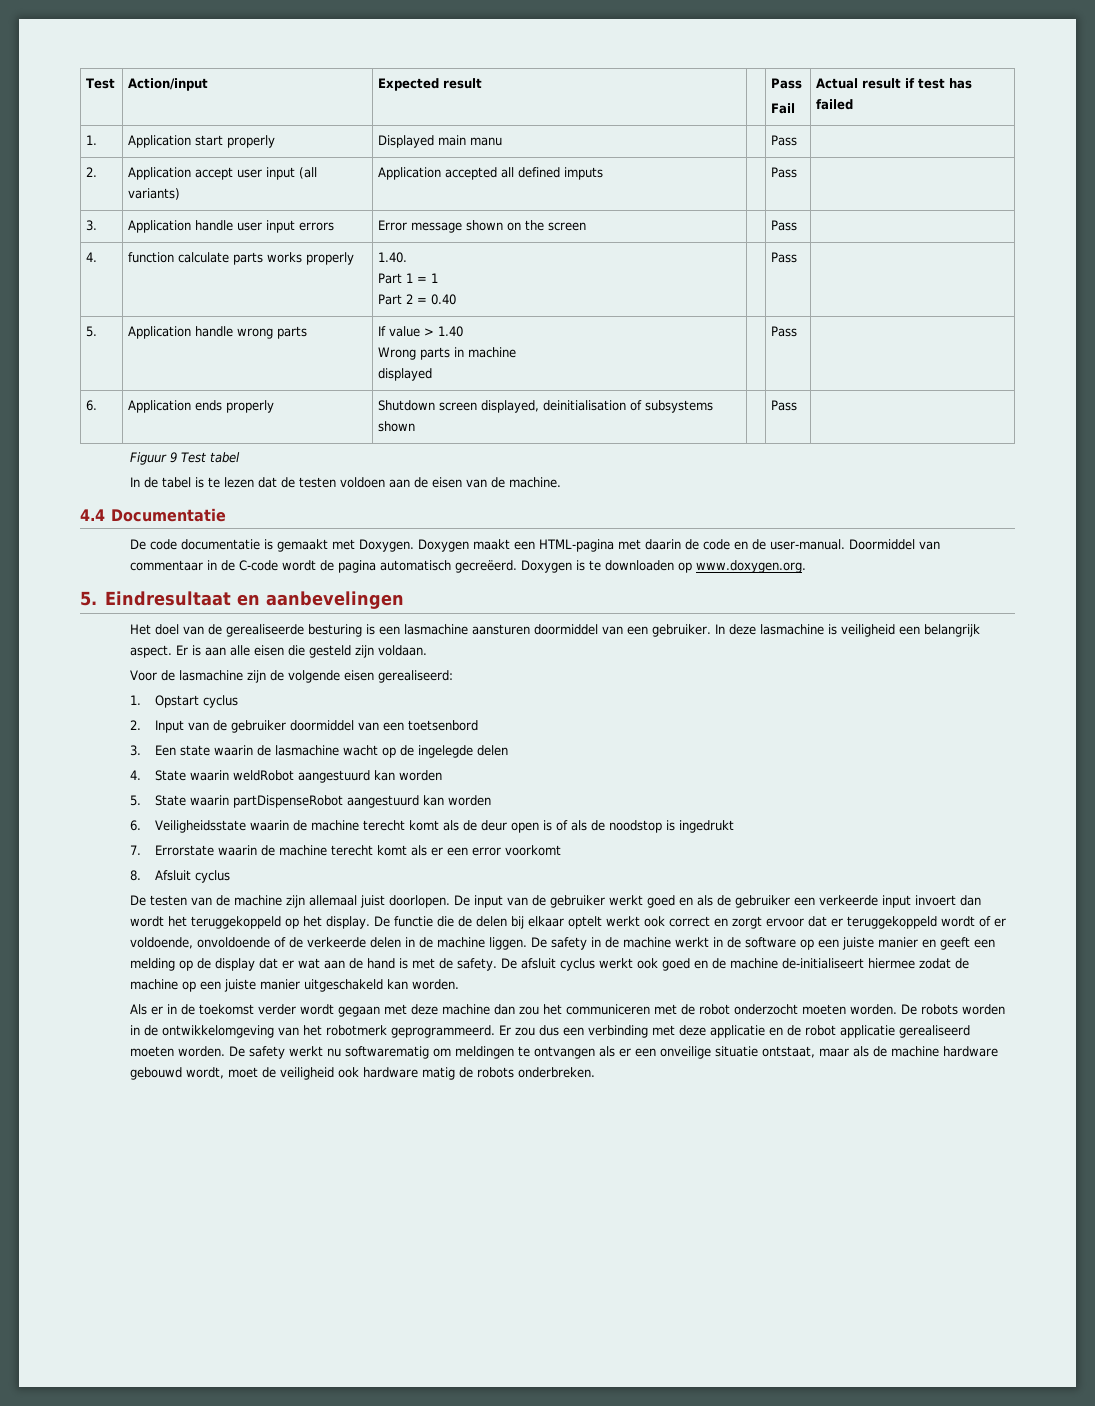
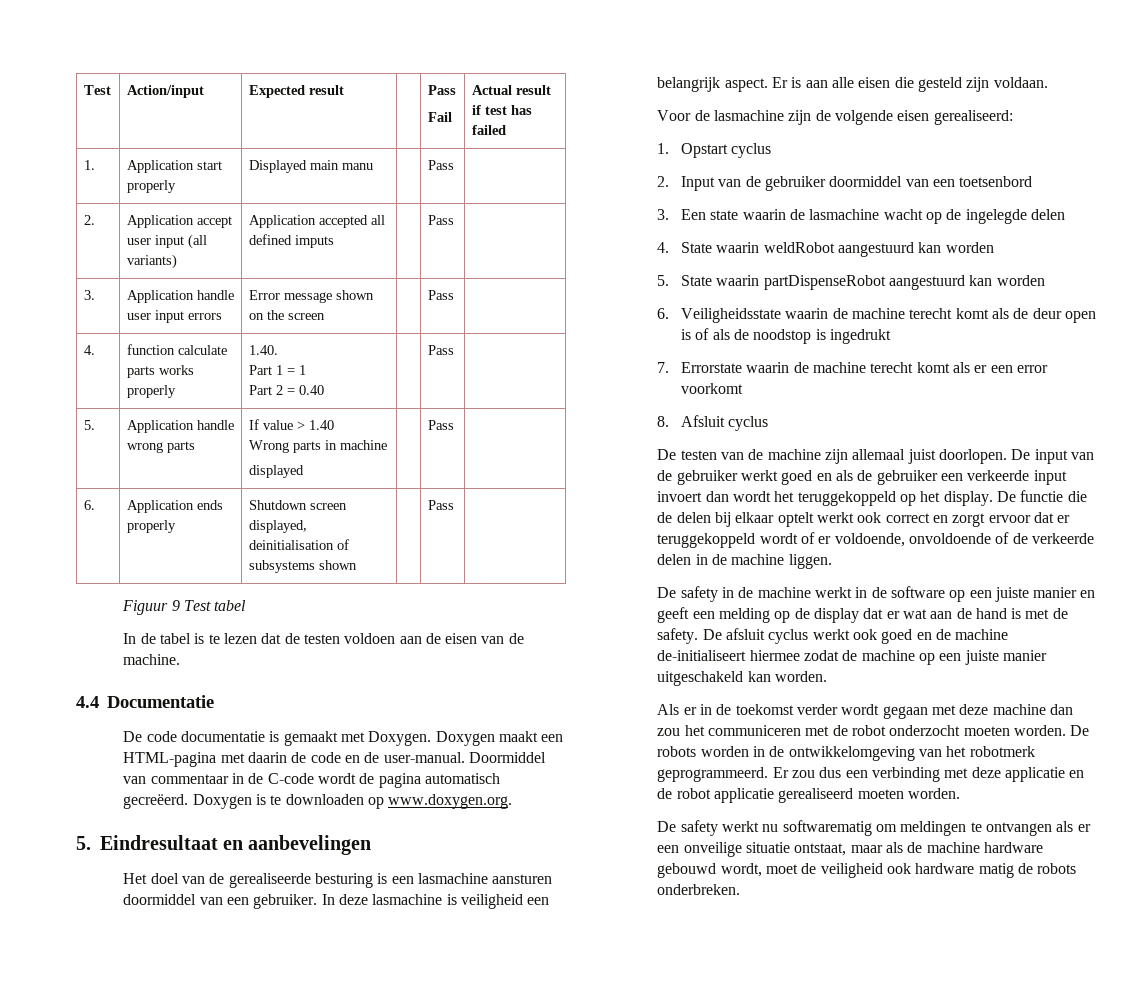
- De functie die de delen bij elkaar optelt werkt ook correct en zorgt ervoor dat er teruggekoppeld wordt of er voldoende, onvoldoende of de verkeerde delen in de machine liggen. De safety in de machine werkt in de software op een juiste manier en geeft een melding op de display dat er wat aan de hand is met de safety.
+ De functie die de delen bij elkaar optelt werkt ook correct en zorgt ervoor dat er teruggekoppeld wordt of er voldoende, onvoldoende of de verkeerde delen in de machine liggen.
+ De safety in de machine werkt in de software op een juiste manier en geeft een melding op de display dat er wat aan de hand is met de safety.
- Er zou dus een verbinding met deze applicatie en de robot applicatie gerealiseerd moeten worden. De safety werkt nu softwarematig om meldingen te ontvangen als er een onveilige situatie ontstaat, maar als de machine hardware gebouwd wordt, moet de veiligheid ook hardware matig de robots onderbreken.
+ Er zou dus een verbinding met deze applicatie en de robot applicatie gerealiseerd moeten worden.
+ De safety werkt nu softwarematig om meldingen te ontvangen als er een onveilige situatie ontstaat, maar als de machine hardware gebouwd wordt, moet de veiligheid ook hardware matig de robots onderbreken.

